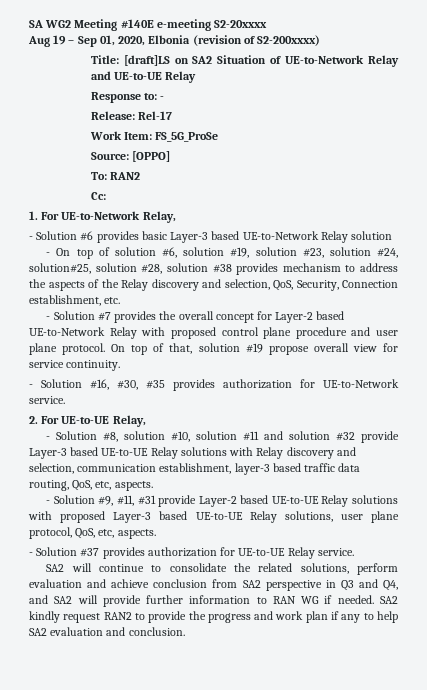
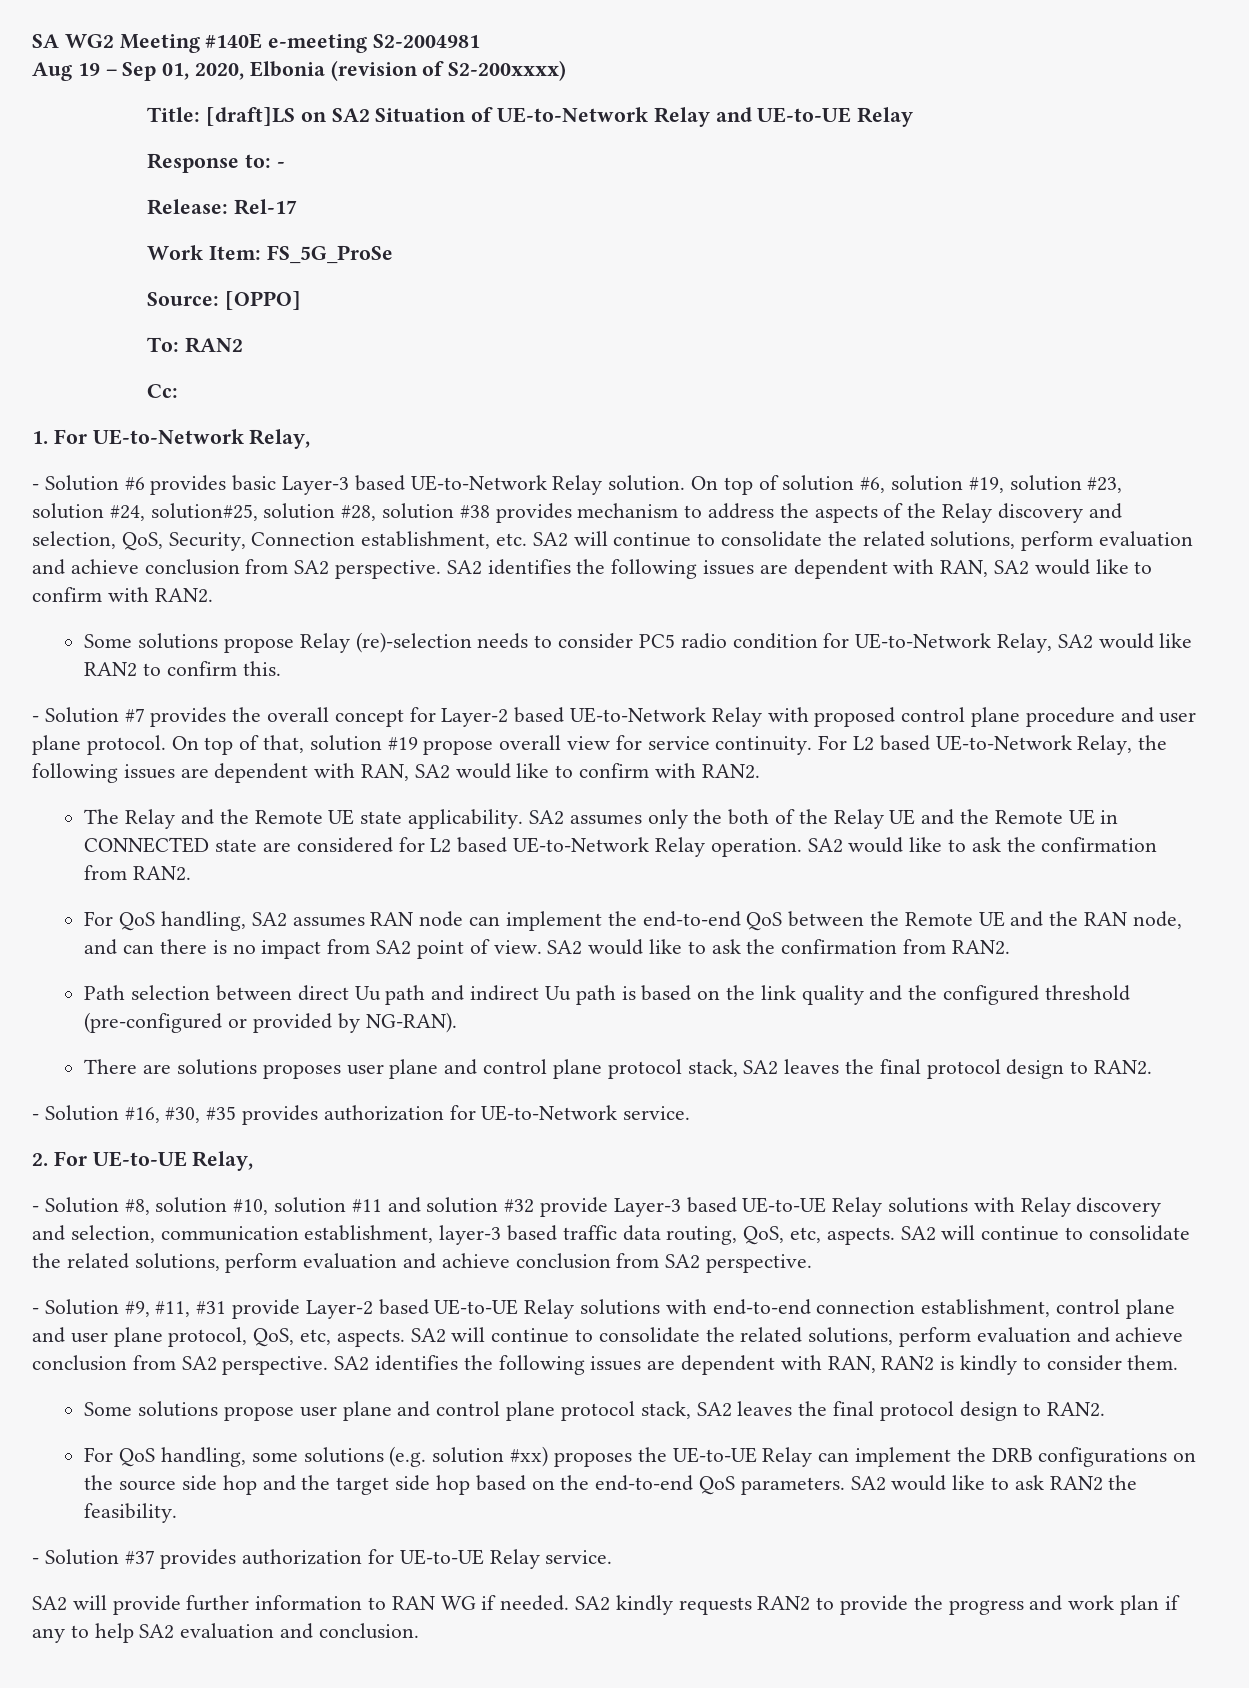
- SA WG2 Meeting #140E e-meeting S2-20xxxx
+ SA WG2 Meeting #140E e-meeting S2-2004981
- - Solution #6 provides basic Layer-3 based UE-to-Network Relay solution
- - On top of solution #6, solution #19, solution #23, solution #24, solution#25, solution #28, solution #38 provides mechanism to address the aspects of the Relay discovery and selection, QoS, Security, Connection establishment, etc.
+ - Solution #6 provides basic Layer-3 based UE-to-Network Relay solution. On top of solution #6, solution #19, solution #23, solution #24, solution#25, solution #28, solution #38 provides mechanism to address the aspects of the Relay discovery and selection, QoS, Security, Connection establishment, etc. SA2 will continue to consolidate the related solutions, perform evaluation and achieve conclusion from SA2 perspective. SA2 identifies the following issues are dependent with RAN, SA2 would like to confirm with RAN2.
+ Some solutions propose Relay (re)-selection needs to consider PC5 radio condition for UE-to-Network Relay, SA2 would like RAN2 to confirm this.
+ For L2 based UE-to-Network Relay, the following issues are dependent with RAN, SA2 would like to confirm with RAN2.
+ The Relay and the Remote UE state applicability. SA2 assumes only the both of the Relay UE and the Remote UE in CONNECTED state are considered for L2 based UE-to-Network Relay operation. SA2 would like to ask the confirmation from RAN2.
+ For QoS handling, SA2 assumes RAN node can implement the end-to-end QoS between the Remote UE and the RAN node, and can there is no impact from SA2 point of view. SA2 would like to ask the confirmation from RAN2.
+ Path selection between direct Uu path and indirect Uu path is based on the link quality and the configured threshold (pre-configured or provided by NG-RAN).
+ There are solutions proposes user plane and control plane protocol stack, SA2 leaves the final protocol design to RAN2.
- - Solution #8, solution #10, solution #11 and solution #32 provide Layer-3 based UE-to-UE Relay solutions with Relay discovery and selection, communication establishment, layer-3 based traffic data routing, QoS, etc, aspects.
- - Solution #9, #11, #31 provide Layer-2 based UE-to-UE Relay solutions with proposed Layer-3 based UE-to-UE Relay solutions, user plane protocol, QoS, etc, aspects.
+ - Solution #8, solution #10, solution #11 and solution #32 provide Layer-3 based UE-to-UE Relay solutions with Relay discovery and selection, communication establishment, layer-3 based traffic data routing, QoS, etc, aspects. SA2 will continue to consolidate the related solutions, perform evaluation and achieve conclusion from SA2 perspective.
+ - Solution #9, #11, #31 provide Layer-2 based UE-to-UE Relay solutions with end-to-end connection establishment, control plane and user plane protocol, QoS, etc, aspects. SA2 will continue to consolidate the related solutions, perform evaluation and achieve conclusion from SA2 perspective. SA2 identifies the following issues are dependent with RAN, RAN2 is kindly to consider them.
+ Some solutions propose user plane and control plane protocol stack, SA2 leaves the final protocol design to RAN2.
+ For QoS handling, some solutions (e.g. solution #xx) proposes the UE-to-UE Relay can implement the DRB configurations on the source side hop and the target side hop based on the end-to-end QoS parameters. SA2 would like to ask RAN2 the feasibility.
  - Solution #37 provides authorization for UE-to-UE Relay service.
- SA2 will continue to consolidate the related solutions, perform evaluation and achieve conclusion from SA2 perspective in Q3 and Q4, and SA2 will provide further information to RAN WG if needed.
+ SA2 will provide further information to RAN WG if needed.
- SA2 kindly request RAN2 to provide the progress and work plan if any to help SA2 evaluation and conclusion.
+ SA2 kindly requests RAN2 to provide the progress and work plan if any to help SA2 evaluation and conclusion.

